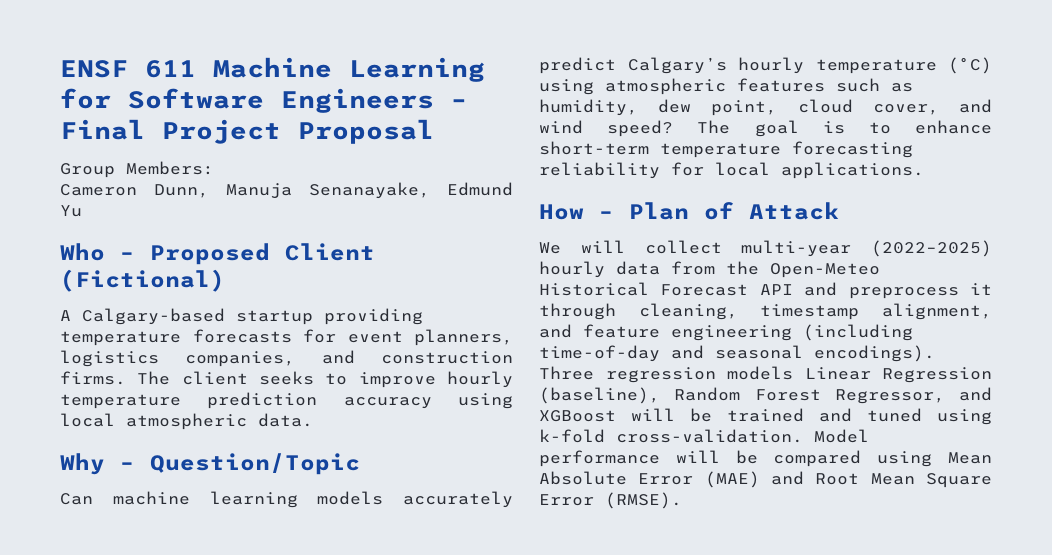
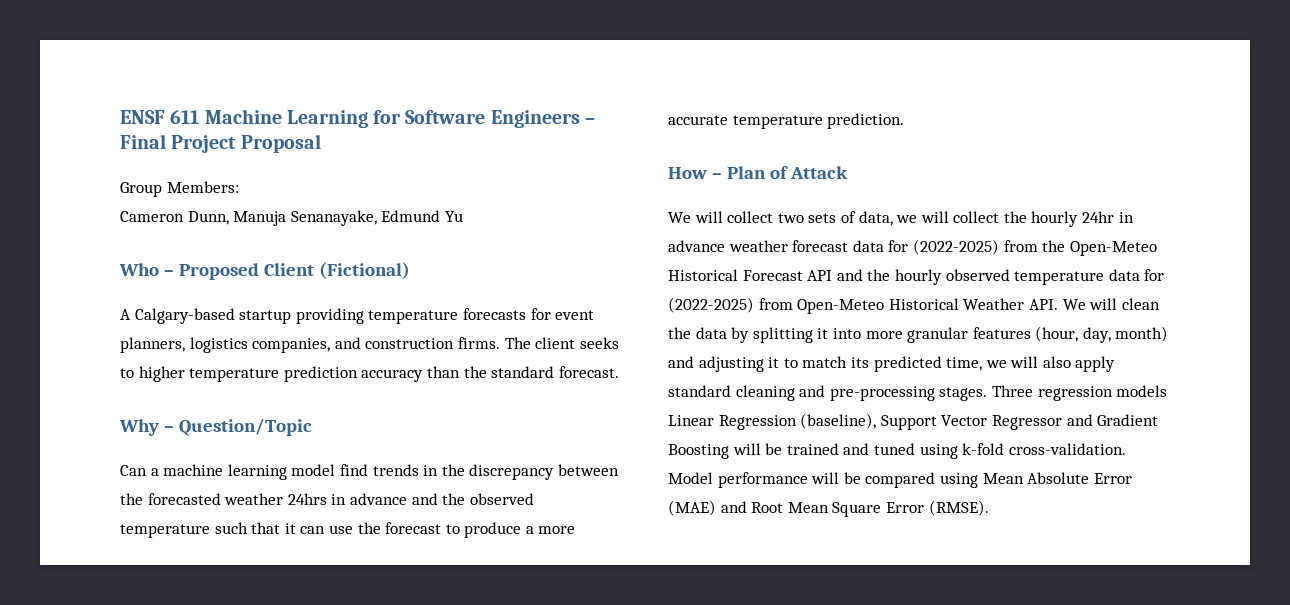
- The client seeks to improve hourly temperature prediction accuracy using local atmospheric data.
+ The client seeks to higher temperature prediction accuracy than the standard forecast.
- Can machine learning models accurately predict Calgary’s hourly temperature (°C) using atmospheric features such as humidity, dew point, cloud cover, and wind speed? The goal is to enhance short-term temperature forecasting reliability for local applications.
+ Can a machine learning model find trends in the discrepancy between the forecasted weather 24hrs in advance and the observed temperature such that it can use the forecast to produce a more accurate temperature prediction.
- We will collect multi-year (2022–2025) hourly data from the Open-Meteo Historical Forecast API and preprocess it through cleaning, timestamp alignment, and feature engineering (including time-of-day and seasonal encodings).
+ We will collect two sets of data, we will collect the hourly 24hr in advance weather forecast data for (2022-2025) from the Open-Meteo Historical Forecast API and the hourly observed temperature data for (2022-2025) from Open-Meteo Historical Weather API. We will clean the data by splitting it into more granular features (hour, day, month) and adjusting it to match its predicted time, we will also apply standard cleaning and pre-processing stages.
- Three regression models Linear Regression (baseline), Random Forest Regressor, and XGBoost will be trained and tuned using k-fold cross-validation.
+ Three regression models Linear Regression (baseline), Support Vector Regressor and Gradient Boosting will be trained and tuned using k-fold cross-validation.

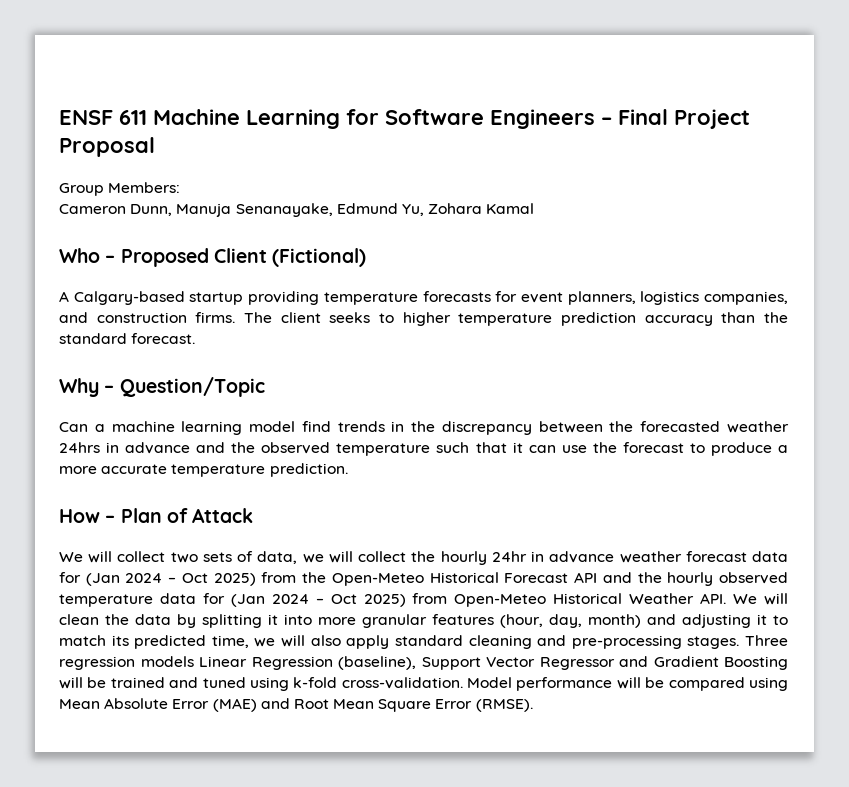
- Cameron Dunn, Manuja Senanayake, Edmund Yu
+ Cameron Dunn, Manuja Senanayake, Edmund Yu, Zohara Kamal
- We will collect two sets of data, we will collect the hourly 24hr in advance weather forecast data for (2022-2025) from the Open-Meteo Historical Forecast API and the hourly observed temperature data for (2022-2025) from Open-Meteo Historical Weather API. We will clean the data by splitting it into more granular features (hour, day, month) and adjusting it to match its predicted time, we will also apply standard cleaning and pre-processing stages.
+ We will collect two sets of data, we will collect the hourly 24hr in advance weather forecast data for (Jan 2024 – Oct 2025) from the Open-Meteo Historical Forecast API and the hourly observed temperature data for (Jan 2024 – Oct 2025) from Open-Meteo Historical Weather API. We will clean the data by splitting it into more granular features (hour, day, month) and adjusting it to match its predicted time, we will also apply standard cleaning and pre-processing stages.

